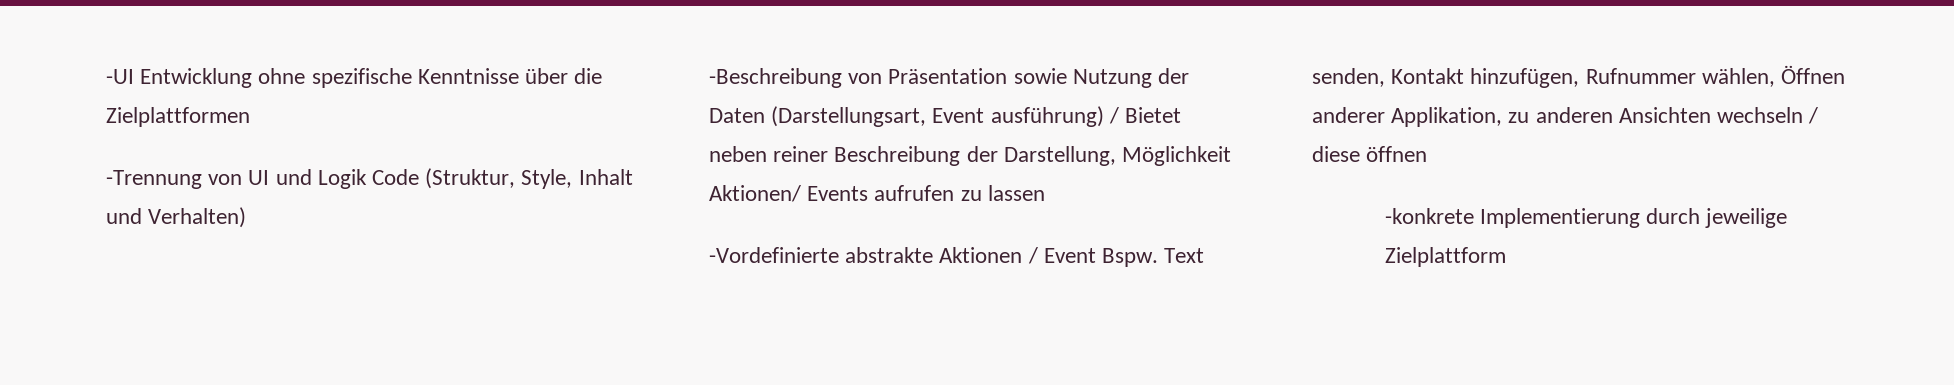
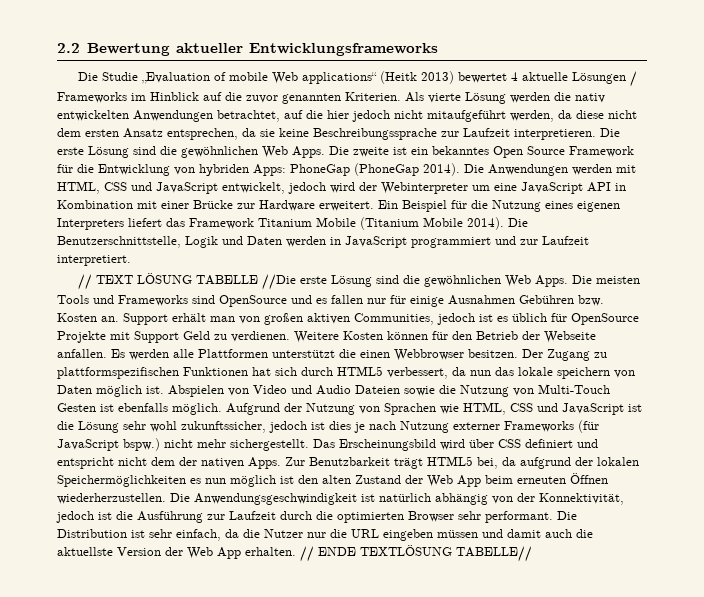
- -UI Entwicklung ohne spezifische Kenntnisse über die Zielplattformen
- -Trennung von UI und Logik Code (Struktur, Style, Inhalt und Verhalten)
- -Beschreibung von Präsentation sowie Nutzung der Daten (Darstellungsart, Event ausführung) / Bietet neben reiner Beschreibung der Darstellung, Möglichkeit Aktionen/ Events aufrufen zu lassen
- -Vordefinierte abstrakte Aktionen / Event Bspw. Text senden, Kontakt hinzufügen, Rufnummer wählen, Öffnen anderer Applikation, zu anderen Ansichten wechseln / diese öffnen
- -konkrete Implementierung durch jeweilige Zielplattform
+ 2.2 Bewertung aktueller Entwicklungsframeworks
+ Die Studie „Evaluation of mobile Web applications“ (Heitk 2013) bewertet 4 aktuelle Lösungen / Frameworks im Hinblick auf die zuvor genannten Kriterien. Als vierte Lösung werden die nativ entwickelten Anwendungen betrachtet, auf die hier jedoch nicht mitaufgeführt werden, da diese nicht dem ersten Ansatz entsprechen, da sie keine Beschreibungssprache zur Laufzeit interpretieren. Die erste Lösung sind die gewöhnlichen Web Apps. Die zweite ist ein bekanntes Open Source Framework für die Entwicklung von hybriden Apps: PhoneGap (PhoneGap 2014). Die Anwendungen werden mit HTML, CSS und JavaScript entwickelt, jedoch wird der Webinterpreter um eine JavaScript API in Kombination mit einer Brücke zur Hardware erweitert. Ein Beispiel für die Nutzung eines eigenen Interpreters liefert das Framework Titanium Mobile (Titanium Mobile 2014). Die Benutzerschnittstelle, Logik und Daten werden in JavaScript programmiert und zur Laufzeit interpretiert.
+ // TEXT LÖSUNG TABELLE //Die erste Lösung sind die gewöhnlichen Web Apps. Die meisten Tools und Frameworks sind OpenSource und es fallen nur für einige Ausnahmen Gebühren bzw. Kosten an. Support erhält man von großen aktiven Communities, jedoch ist es üblich für OpenSource Projekte mit Support Geld zu verdienen. Weitere Kosten können für den Betrieb der Webseite anfallen. Es werden alle Plattformen unterstützt die einen Webbrowser besitzen. Der Zugang zu plattformspezifischen Funktionen hat sich durch HTML5 verbessert, da nun das lokale speichern von Daten möglich ist. Abspielen von Video und Audio Dateien sowie die Nutzung von Multi-Touch Gesten ist ebenfalls möglich. Aufgrund der Nutzung von Sprachen wie HTML, CSS und JavaScript ist die Lösung sehr wohl zukunftssicher, jedoch ist dies je nach Nutzung externer Frameworks (für JavaScript bspw.) nicht mehr sichergestellt. Das Erscheinungsbild wird über CSS definiert und entspricht nicht dem der nativen Apps. Zur Benutzbarkeit trägt HTML5 bei, da aufgrund der lokalen Speichermöglichkeiten es nun möglich ist den alten Zustand der Web App beim erneuten Öffnen wiederherzustellen. Die Anwendungsgeschwindigkeit ist natürlich abhängig von der Konnektivität, jedoch ist die Ausführung zur Laufzeit durch die optimierten Browser sehr performant. Die Distribution ist sehr einfach, da die Nutzer nur die URL eingeben müssen und damit auch die aktuellste Version der Web App erhalten. // ENDE TEXTLÖSUNG TABELLE//

